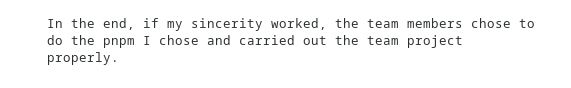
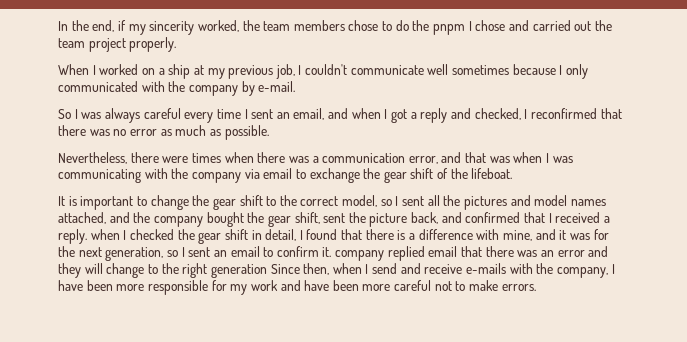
+ When I worked on a ship at my previous job, I couldn't communicate well sometimes because I only communicated with the company by e-mail.
+ So I was always careful every time I sent an email, and when I got a reply and checked, I reconfirmed that there was no error as much as possible.
+ Nevertheless, there were times when there was a communication error, and that was when I was communicating with the company via email to exchange the gear shift of the lifeboat.
+ It is important to change the gear shift to the correct model, so I sent all the pictures and model names attached, and the company bought the gear shift, sent the picture back, and confirmed that I received a reply. when I checked the gear shift in detail, I found that there is a difference with mine, and it was for the next generation, so I sent an email to confirm it. company replied email that there was an error and they will change to the right generation Since then, when I send and receive e-mails with the company, I have been more responsible for my work and have been more careful not to make errors.

